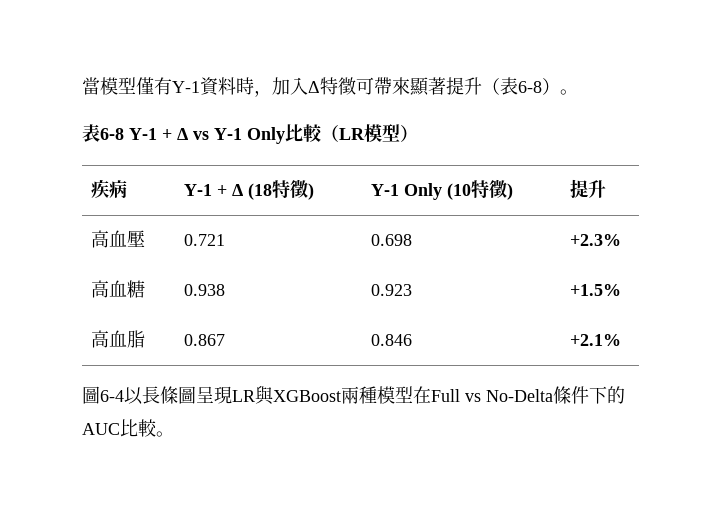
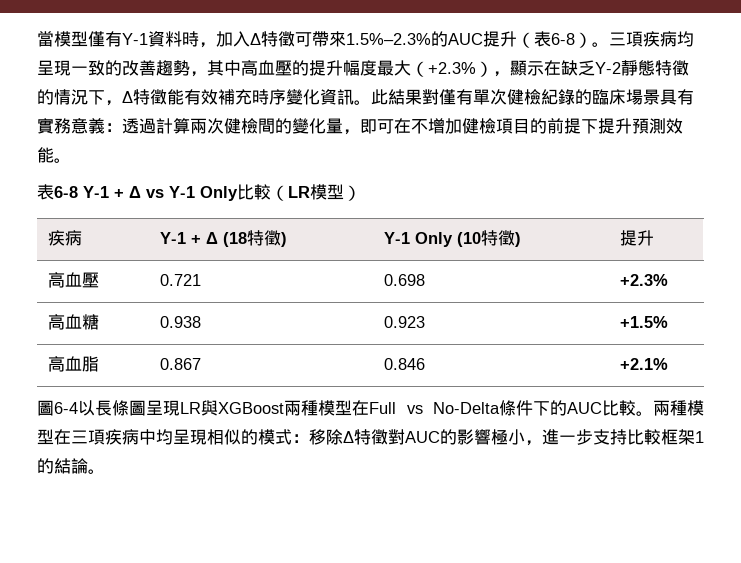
- 當模型僅有Y-1資料時，加入Δ特徵可帶來顯著提升（表6-8）。
+ 當模型僅有Y-1資料時，加入Δ特徵可帶來1.5%–2.3%的AUC提升（表6-8）。三項疾病均呈現一致的改善趨勢，其中高血壓的提升幅度最大（+2.3%），顯示在缺乏Y-2靜態特徵的情況下，Δ特徵能有效補充時序變化資訊。此結果對僅有單次健檢紀錄的臨床場景具有實務意義：透過計算兩次健檢間的變化量，即可在不增加健檢項目的前提下提升預測效能。
+ 兩種模型在三項疾病中均呈現相似的模式：移除Δ特徵對AUC的影響極小，進一步支持比較框架1的結論。

